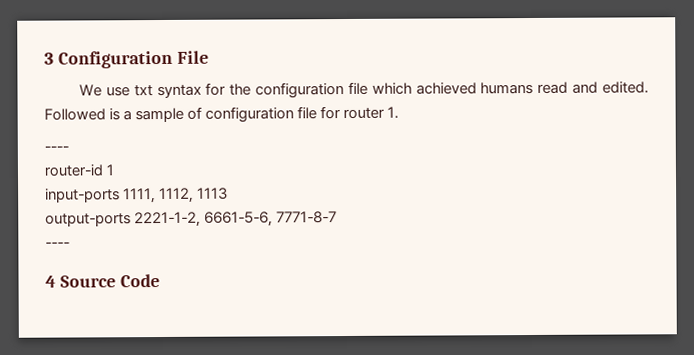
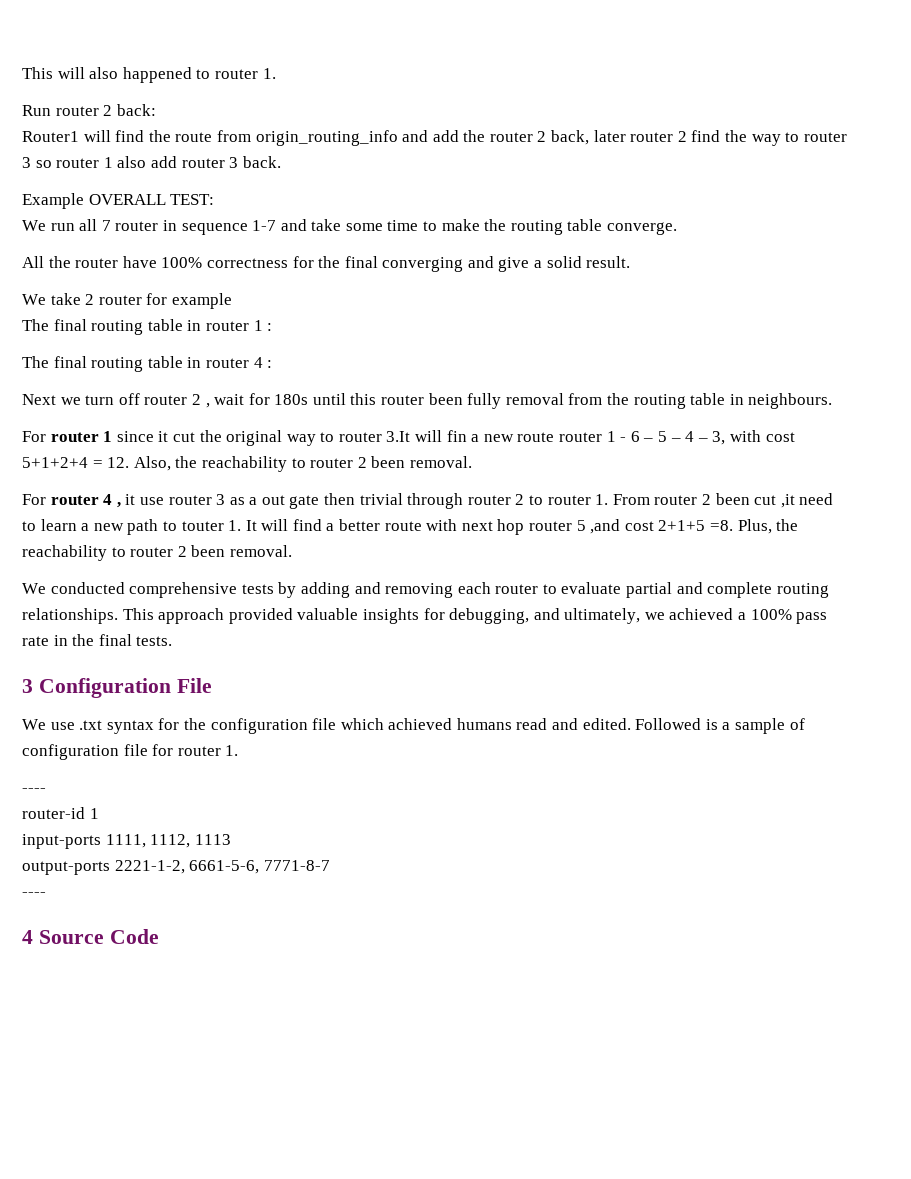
+ This will also happened to router 1.
+ Run router 2 back:
+ Router1 will find the route from origin_routing_info and add the router 2 back, later router 2 find the way to router 3 so router 1 also add router 3 back.
+ Example OVERALL TEST:
+ We run all 7 router in sequence 1-7 and take some time to make the routing table converge.
+ All the router have 100% correctness for the final converging and give a solid result.
+ We take 2 router for example
+ The final routing table in router 1 :
+ The final routing table in router 4 :
+ Next we turn off router 2 , wait for 180s until this router been fully removal from the routing table in neighbours.
+ For router 1 since it cut the original way to router 3.It will fin a new route router 1 - 6 – 5 – 4 – 3, with cost 5+1+2+4 = 12. Also, the reachability to router 2 been removal.
+ For router 4 , it use router 3 as a out gate then trivial through router 2 to router 1. From router 2 been cut ,it need to learn a new path to touter 1. It will find a better route with next hop router 5 ,and cost 2+1+5 =8. Plus, the reachability to router 2 been removal.
+ We conducted comprehensive tests by adding and removing each router to evaluate partial and complete routing relationships. This approach provided valuable insights for debugging, and ultimately, we achieved a 100% pass rate in the final tests.
- We use txt syntax for the configuration file which achieved humans read and edited.
+ We use .txt syntax for the configuration file which achieved humans read and edited.

